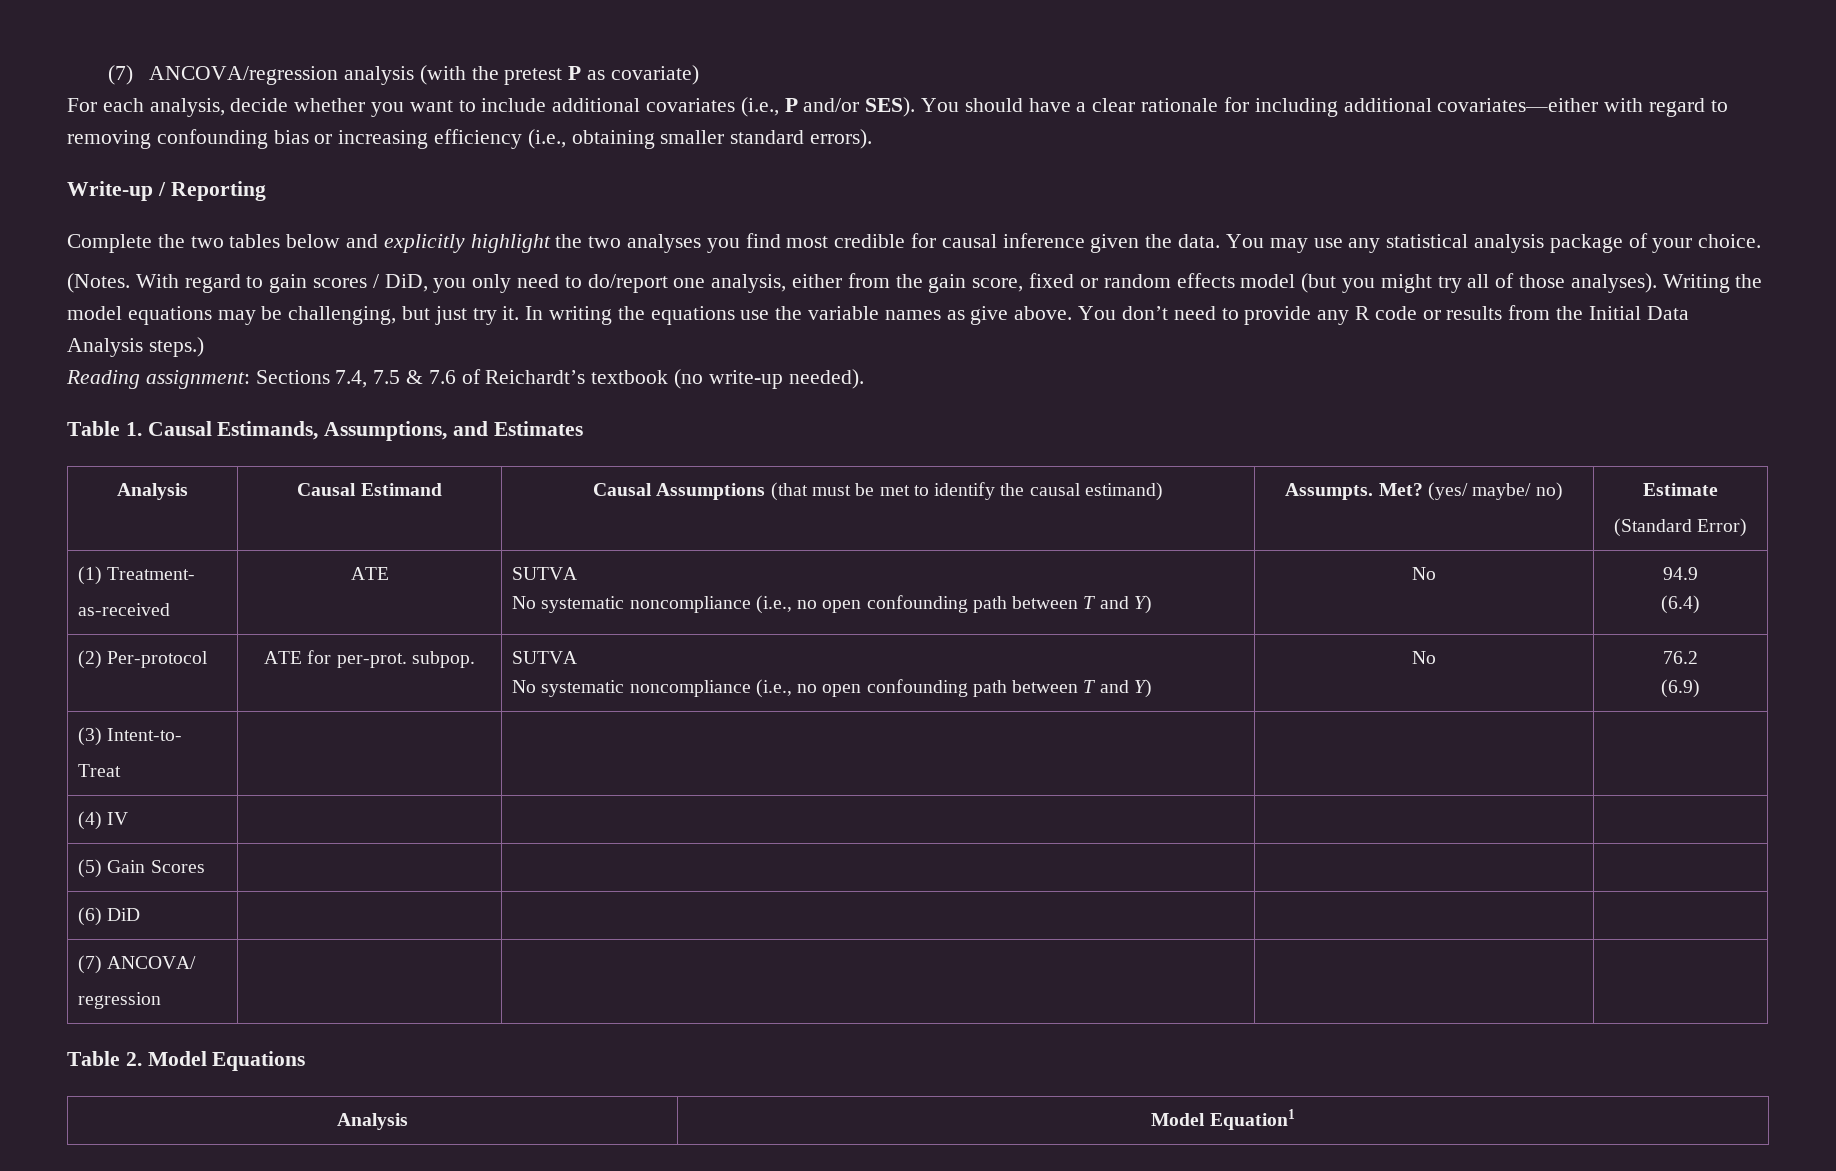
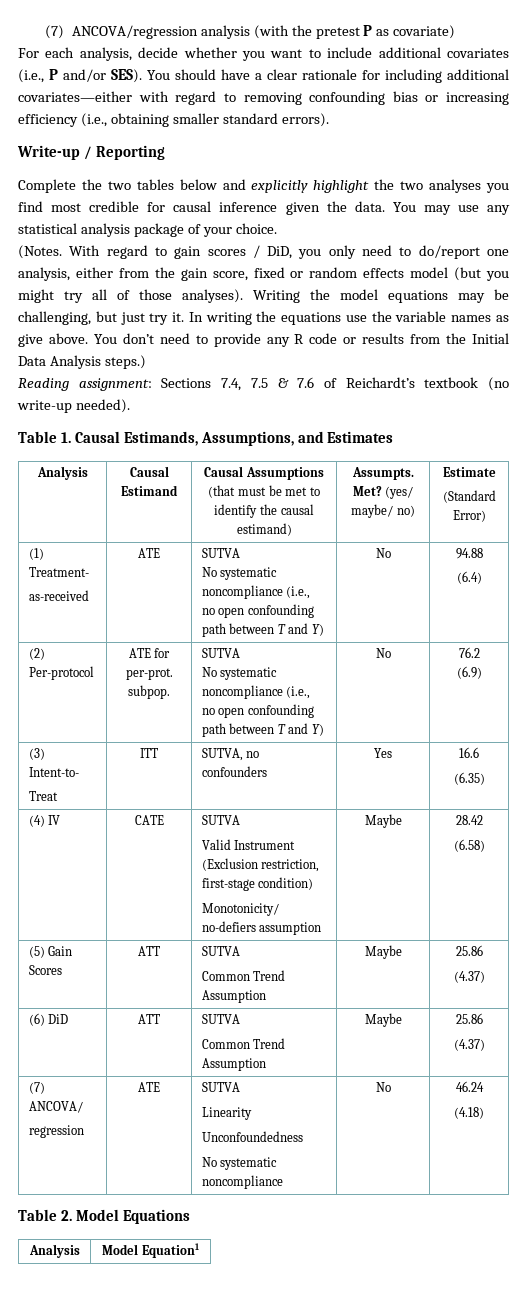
  (1) Treatment-
  as-received | ATE | SUTVA
- No systematic noncompliance (i.e., no open confounding path between T and Y) | No | 94.9
+ No systematic noncompliance (i.e., no open confounding path between T and Y) | No | 94.88
  (3) Intent-to-
- Treat | | | |
- (4) IV | | | |
- (5) Gain Scores | | | |
- (6) DiD | | | |
+ Treat | ITT | SUTVA, no confounders | Yes | 16.6
+ (6.35)
+ (4) IV | CATE | SUTVA
+ Valid Instrument (Exclusion restriction, first-stage condition)
+ Monotonicity/ no-defiers assumption | Maybe | 28.42
+ (6.58)
+ (5) Gain Scores | ATT | SUTVA
+ Common Trend Assumption | Maybe | 25.86
+ (4.37)
+ (6) DiD | ATT | SUTVA
+ Common Trend Assumption | Maybe | 25.86
+ (4.37)
  (7) ANCOVA/
- regression | | | |
+ regression | ATE | SUTVA
+ Linearity
+ Unconfoundedness
+ No systematic noncompliance | No | 46.24
+ (4.18)

